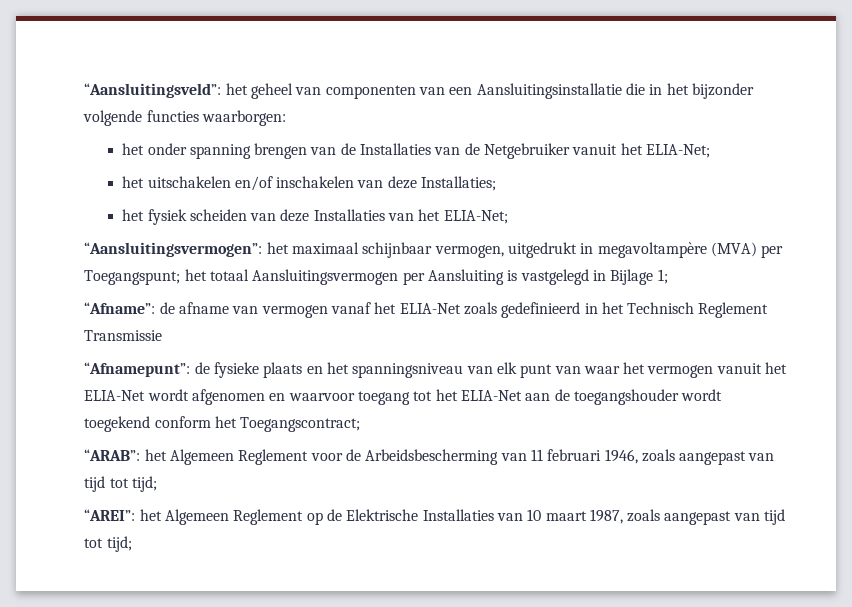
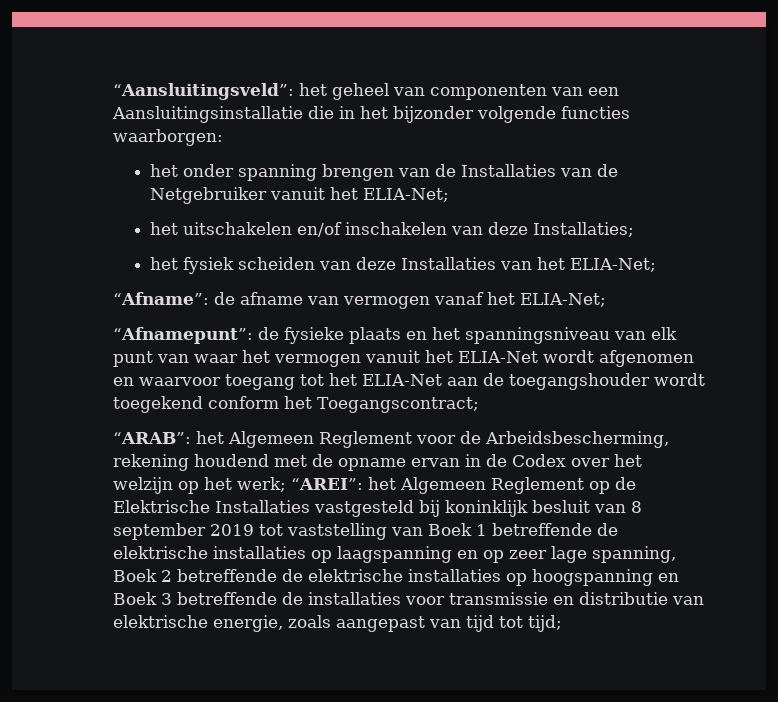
- “Aansluitingsvermogen”: het maximaal schijnbaar vermogen, uitgedrukt in megavoltampère (MVA) per Toegangspunt; het totaal Aansluitingsvermogen per Aansluiting is vastgelegd in Bijlage 1;
- “Afname”: de afname van vermogen vanaf het ELIA-Net zoals gedefinieerd in het Technisch Reglement Transmissie
+ “Afname”: de afname van vermogen vanaf het ELIA-Net;
- “ARAB”: het Algemeen Reglement voor de Arbeidsbescherming van 11 februari 1946, zoals aangepast van tijd tot tijd;
- “AREI”: het Algemeen Reglement op de Elektrische Installaties van 10 maart 1987, zoals aangepast van tijd tot tijd;
+ “ARAB”: het Algemeen Reglement voor de Arbeidsbescherming, rekening houdend met de opname ervan in de Codex over het welzijn op het werk; “AREI”: het Algemeen Reglement op de Elektrische Installaties vastgesteld bij koninklijk besluit van 8 september 2019 tot vaststelling van Boek 1 betreffende de elektrische installaties op laagspanning en op zeer lage spanning, Boek 2 betreffende de elektrische installaties op hoogspanning en Boek 3 betreffende de installaties voor transmissie en distributie van elektrische energie, zoals aangepast van tijd tot tijd;

